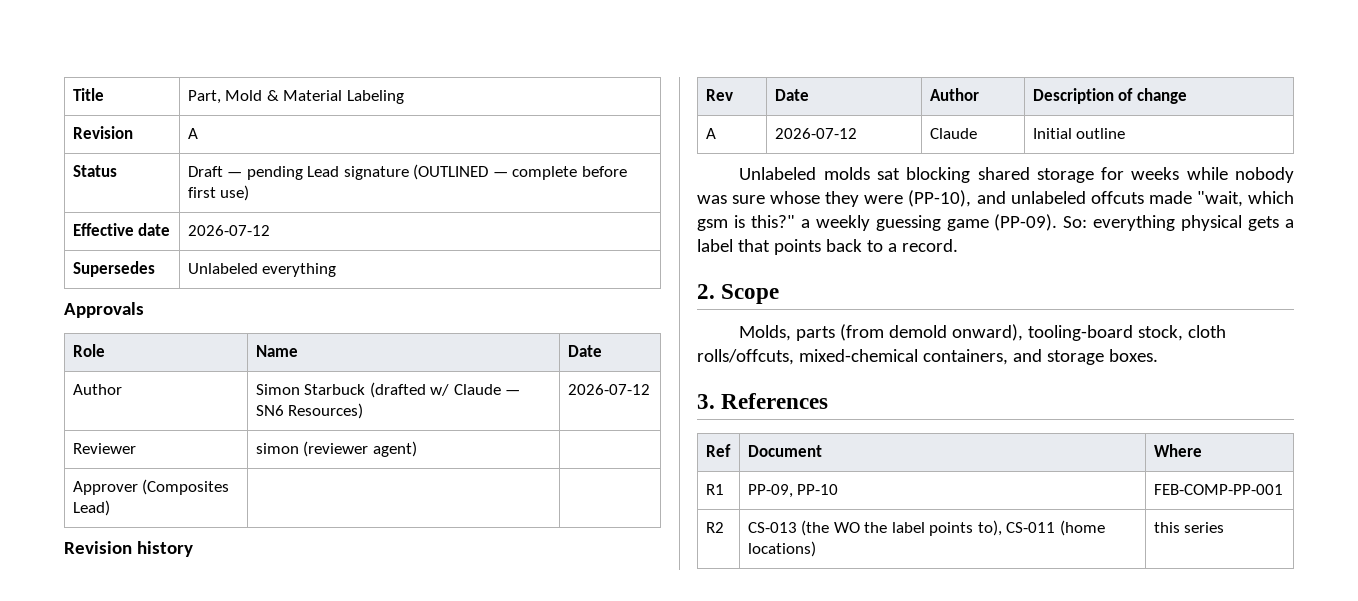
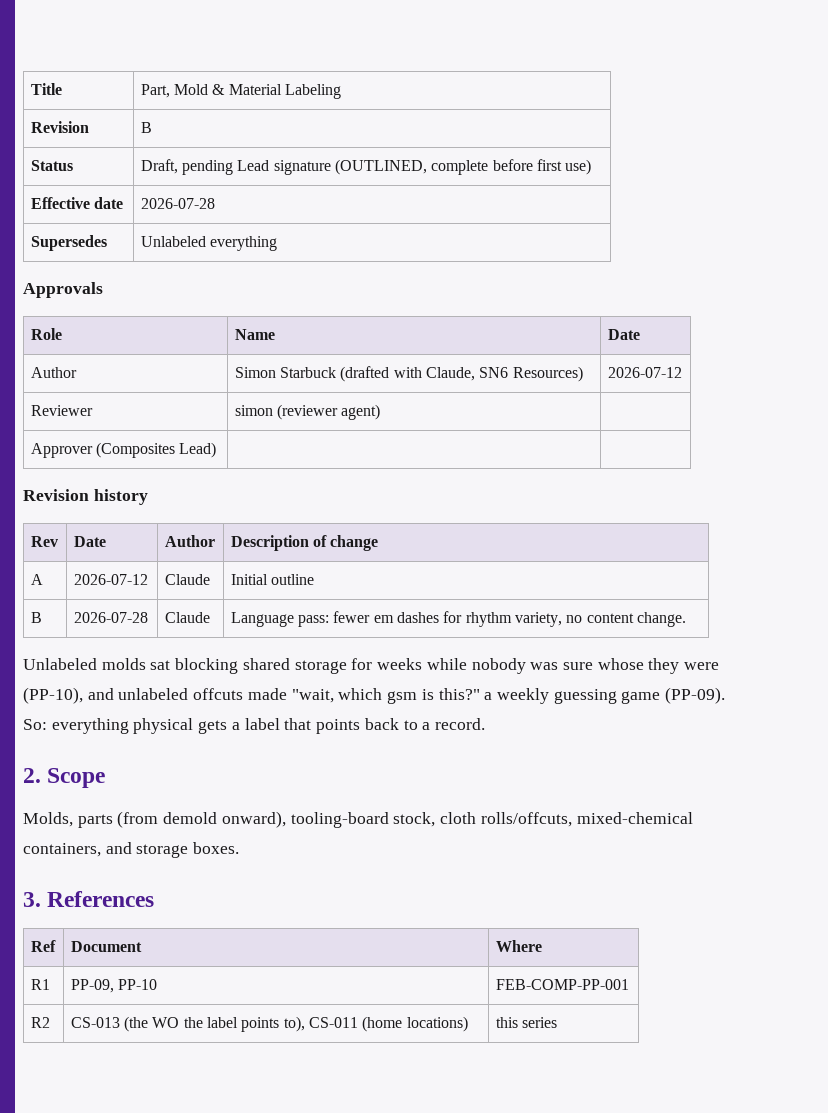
- Revision | A
+ Revision | B
- Status | Draft — pending Lead signature (OUTLINED — complete before first use)
+ Status | Draft, pending Lead signature (OUTLINED, complete before first use)
- Effective date | 2026-07-12
+ Effective date | 2026-07-28
- Author | Simon Starbuck (drafted w/ Claude — SN6 Resources) | 2026-07-12
+ Author | Simon Starbuck (drafted with Claude, SN6 Resources) | 2026-07-12
+ B | 2026-07-28 | Claude | Language pass: fewer em dashes for rhythm variety, no content change.

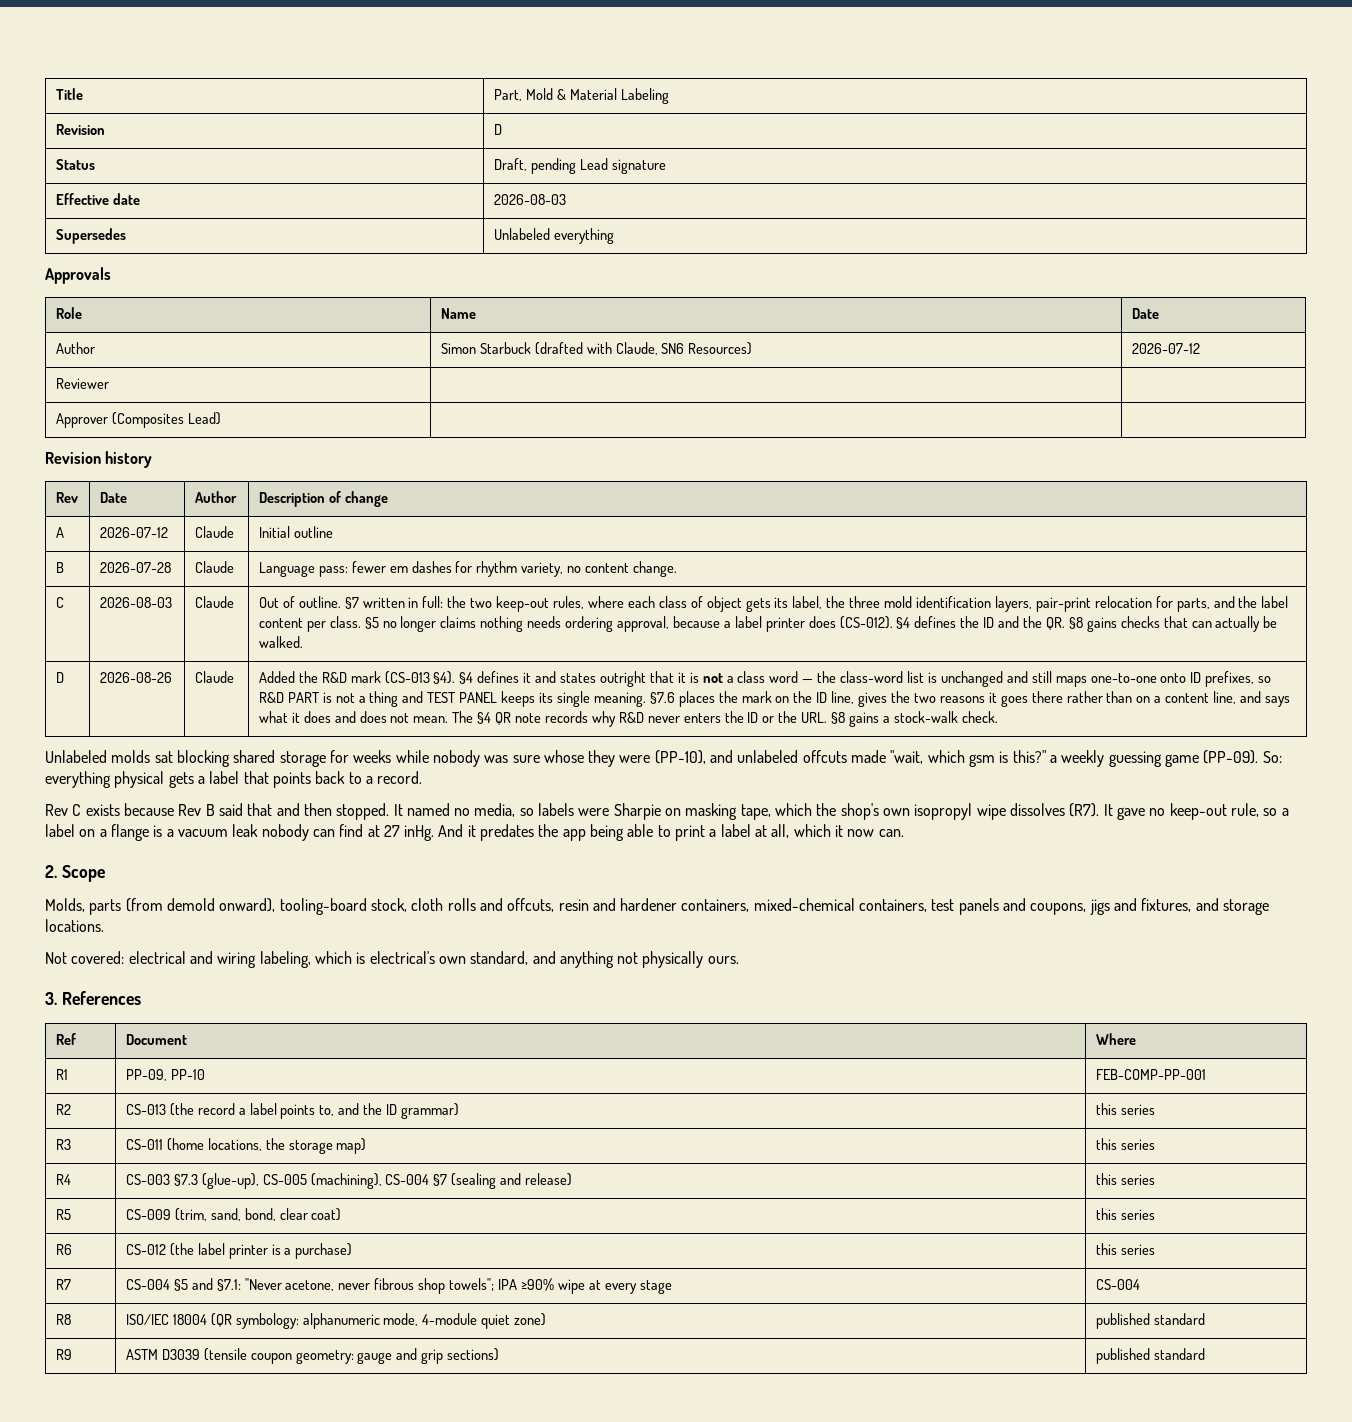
- Revision | B
+ Revision | D
- Status | Draft, pending Lead signature (OUTLINED, complete before first use)
+ Status | Draft, pending Lead signature
- Effective date | 2026-07-28
+ Effective date | 2026-08-03
- Reviewer | simon (reviewer agent) |
+ Reviewer | |
+ C | 2026-08-03 | Claude | Out of outline. §7 written in full: the two keep-out rules, where each class of object gets its label, the three mold identification layers, pair-print relocation for parts, and the label content per class. §5 no longer claims nothing needs ordering approval, because a label printer does (CS-012). §4 defines the ID and the QR. §8 gains checks that can actually be walked.
+ D | 2026-08-26 | Claude | Added the R&D mark (CS-013 §4). §4 defines it and states outright that it is not a class word — the class-word list is unchanged and still maps one-to-one onto ID prefixes, so R&D PART is not a thing and TEST PANEL keeps its single meaning. §7.6 places the mark on the ID line, gives the two reasons it goes there rather than on a content line, and says what it does and does not mean. The §4 QR note records why R&D never enters the ID or the URL. §8 gains a stock-walk check.
+ Rev C exists because Rev B said that and then stopped. It named no media, so labels were Sharpie on masking tape, which the shop's own isopropyl wipe dissolves (R7). It gave no keep-out rule, so a label on a flange is a vacuum leak nobody can find at 27 inHg. And it predates the app being able to print a label at all, which it now can.
- Molds, parts (from demold onward), tooling-board stock, cloth rolls/offcuts, mixed-chemical containers, and storage boxes.
+ Molds, parts (from demold onward), tooling-board stock, cloth rolls and offcuts, resin and hardener containers, mixed-chemical containers, test panels and coupons, jigs and fixtures, and storage locations.
+ Not covered: electrical and wiring labeling, which is electrical's own standard, and anything not physically ours.
- R2 | CS-013 (the WO the label points to), CS-011 (home locations) | this series
+ R2 | CS-013 (the record a label points to, and the ID grammar) | this series
+ R3 | CS-011 (home locations, the storage map) | this series
+ R4 | CS-003 §7.3 (glue-up), CS-005 (machining), CS-004 §7 (sealing and release) | this series
+ R5 | CS-009 (trim, sand, bond, clear coat) | this series
+ R6 | CS-012 (the label printer is a purchase) | this series
+ R7 | CS-004 §5 and §7.1: "Never acetone, never fibrous shop towels"; IPA ≥90% wipe at every stage | CS-004
+ R8 | ISO/IEC 18004 (QR symbology: alphanumeric mode, 4-module quiet zone) | published standard
+ R9 | ASTM D3039 (tensile coupon geometry: gauge and grip sections) | published standard

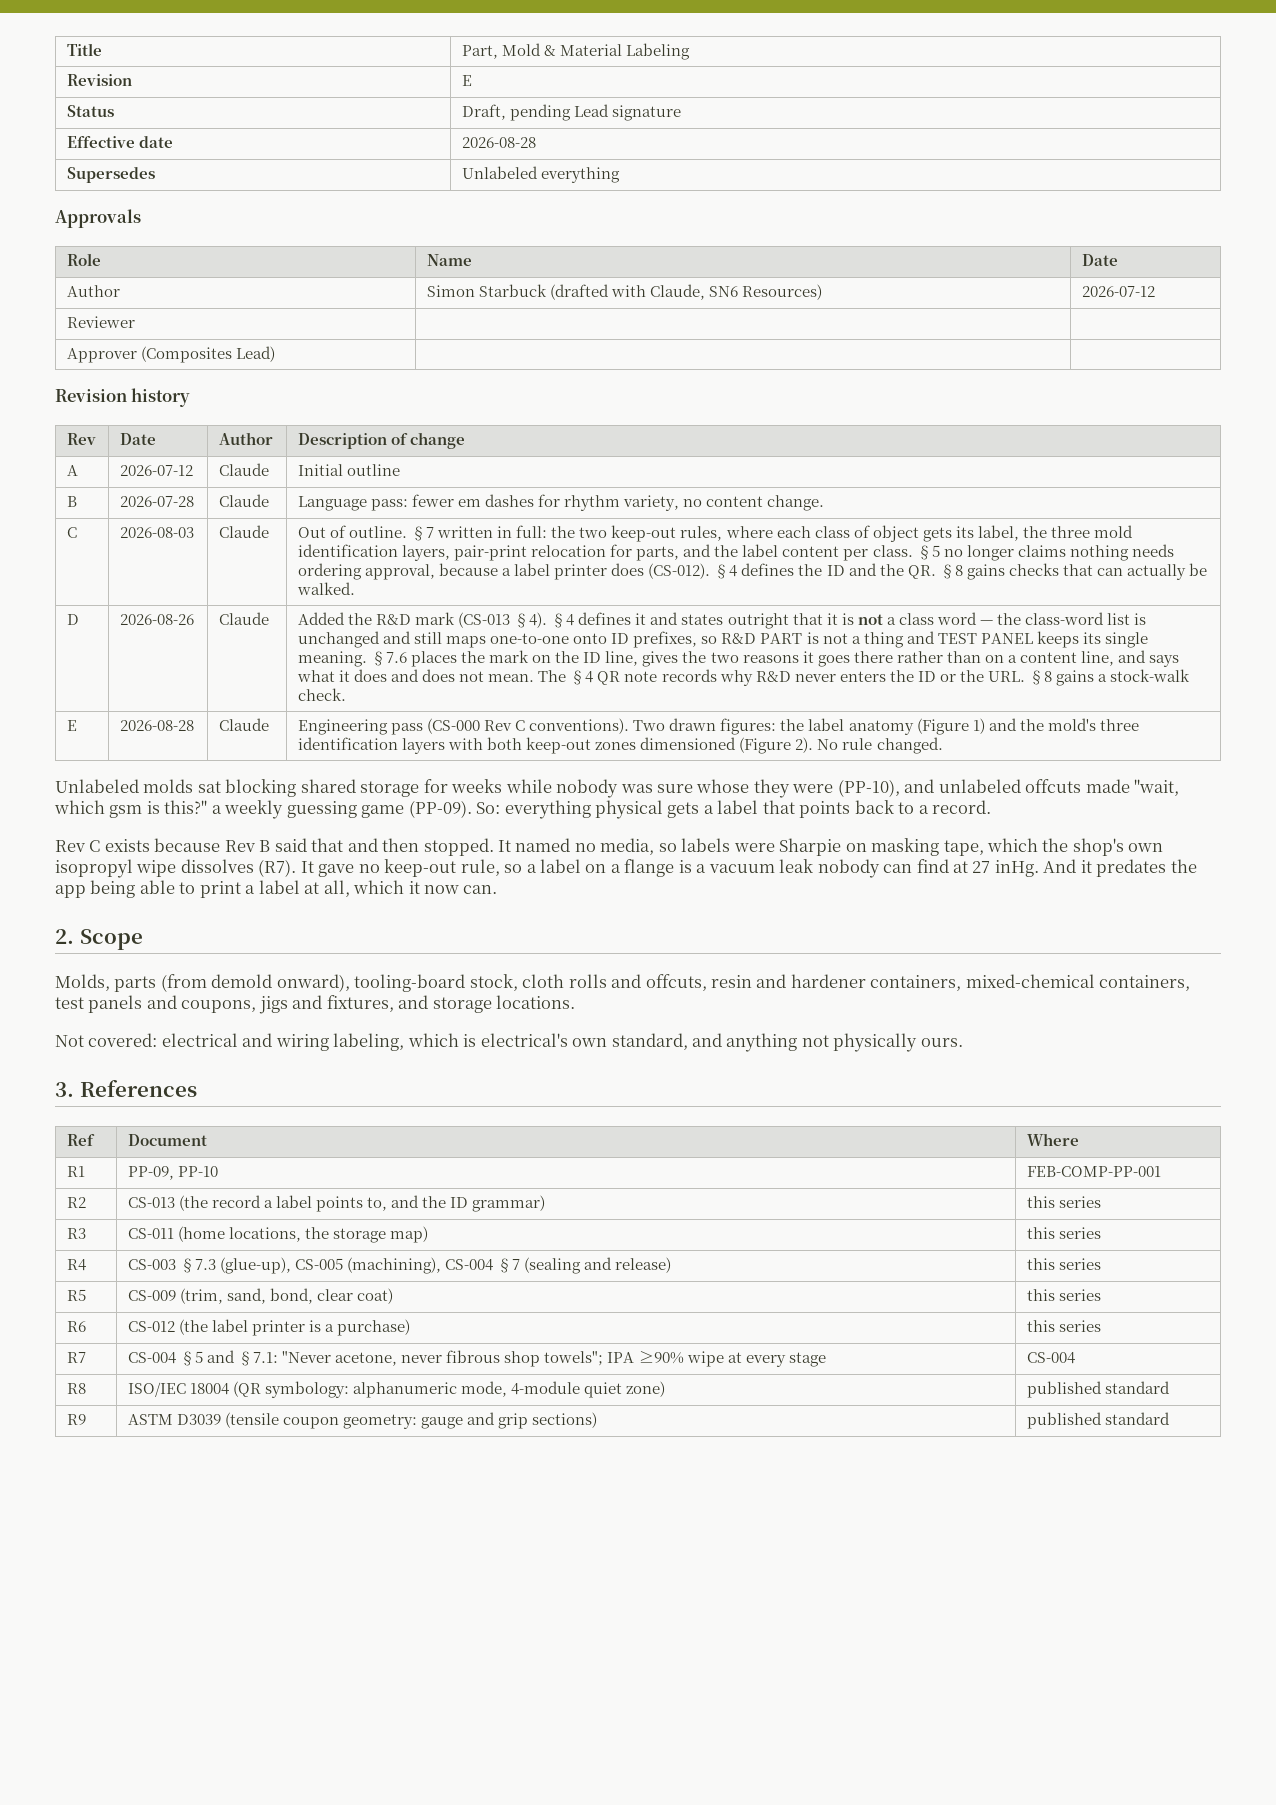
- Revision | D
+ Revision | E
- Effective date | 2026-08-03
+ Effective date | 2026-08-28
+ E | 2026-08-28 | Claude | Engineering pass (CS-000 Rev C conventions). Two drawn figures: the label anatomy (Figure 1) and the mold's three identification layers with both keep-out zones dimensioned (Figure 2). No rule changed.

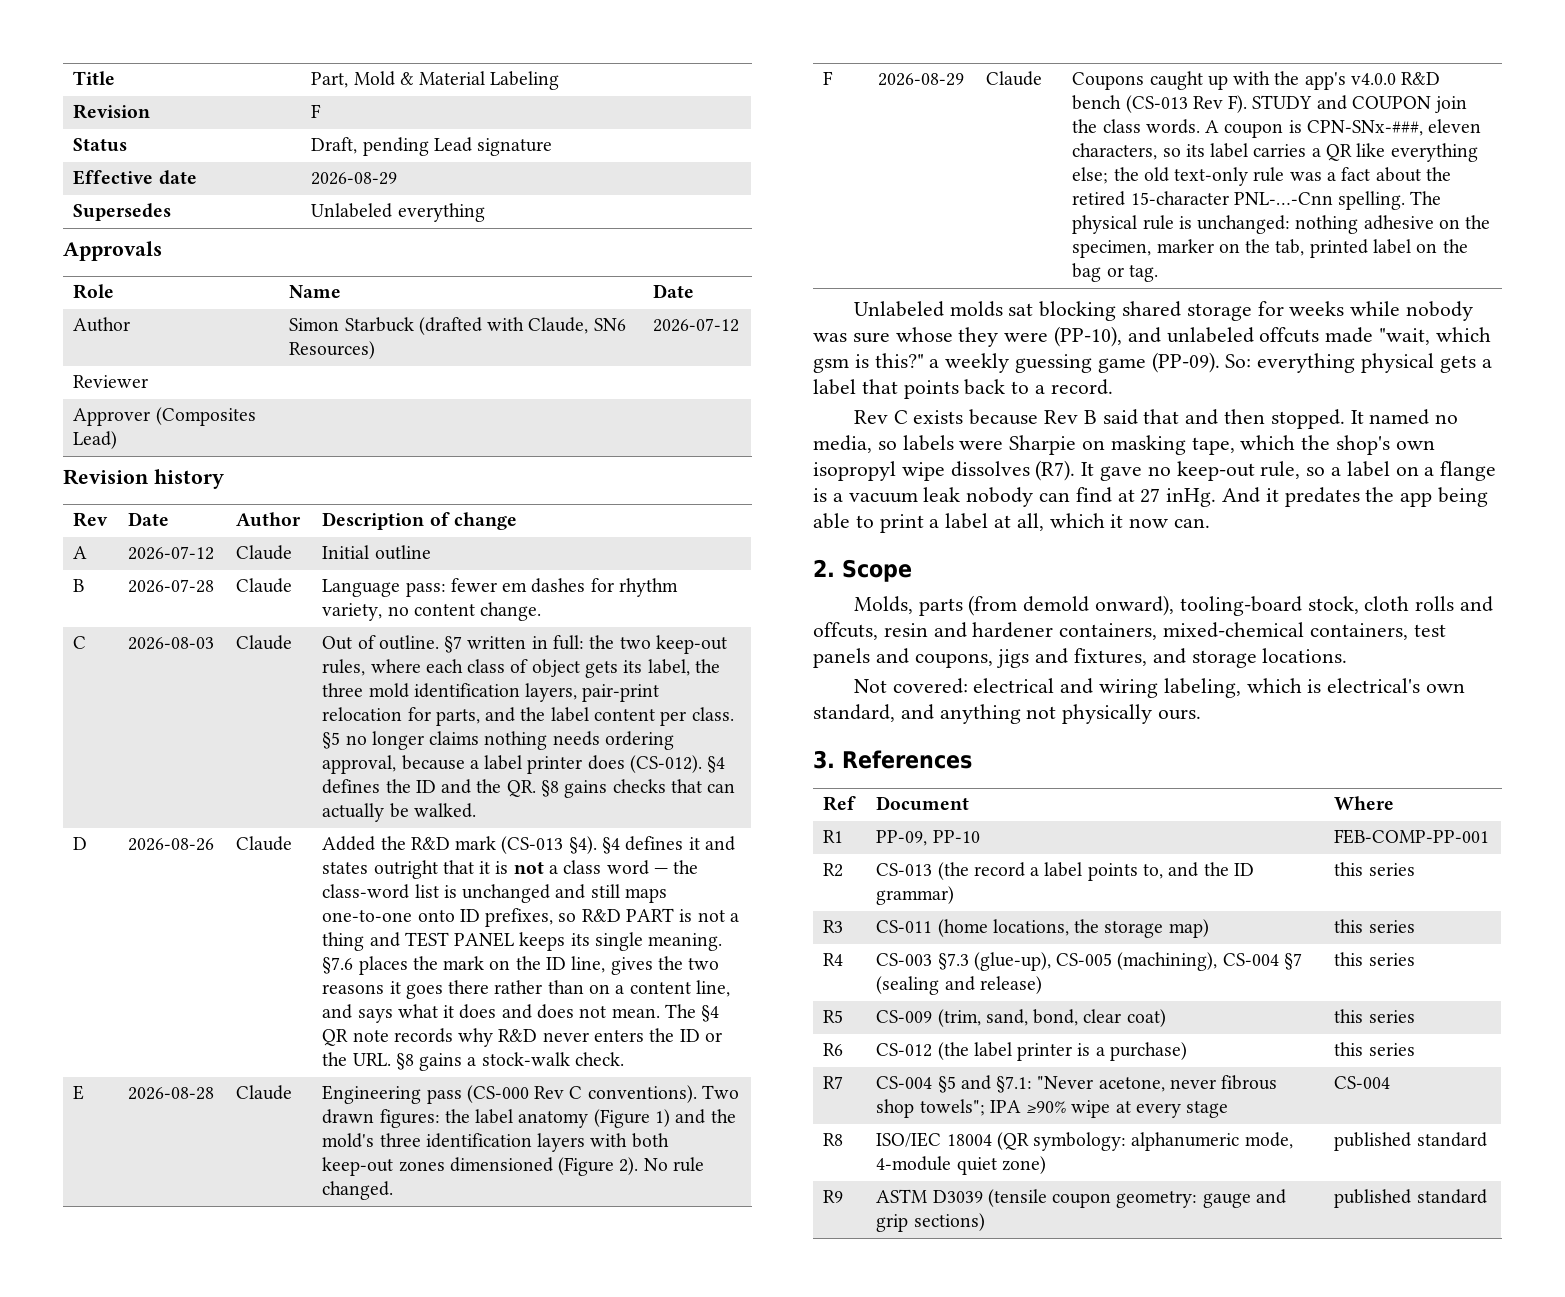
- Revision | E
+ Revision | F
- Effective date | 2026-08-28
+ Effective date | 2026-08-29
+ F | 2026-08-29 | Claude | Coupons caught up with the app's v4.0.0 R&D bench (CS-013 Rev F). STUDY and COUPON join the class words. A coupon is CPN-SNx-###, eleven characters, so its label carries a QR like everything else; the old text-only rule was a fact about the retired 15-character PNL-…-Cnn spelling. The physical rule is unchanged: nothing adhesive on the specimen, marker on the tab, printed label on the bag or tag.

